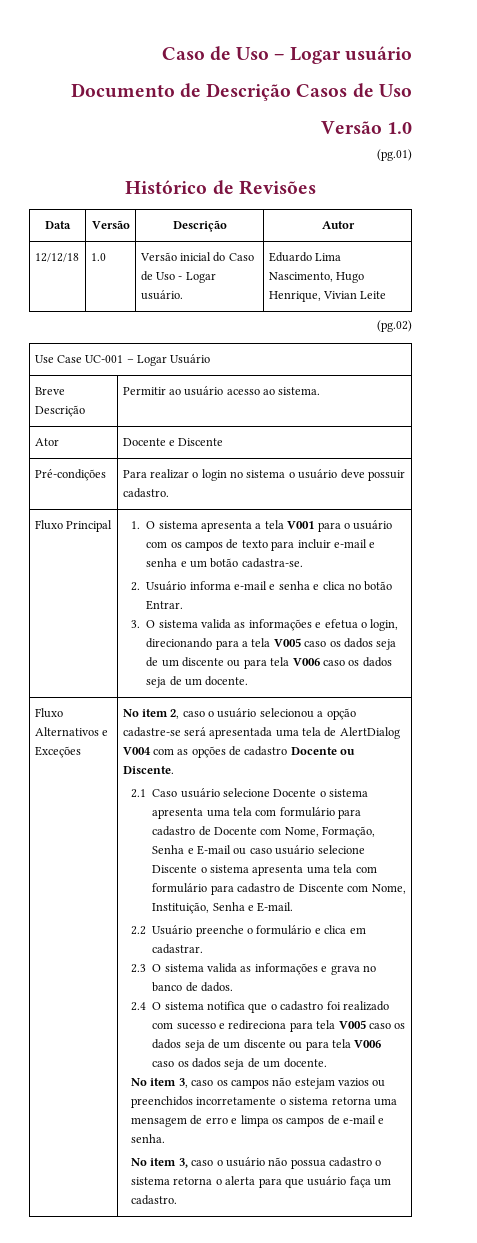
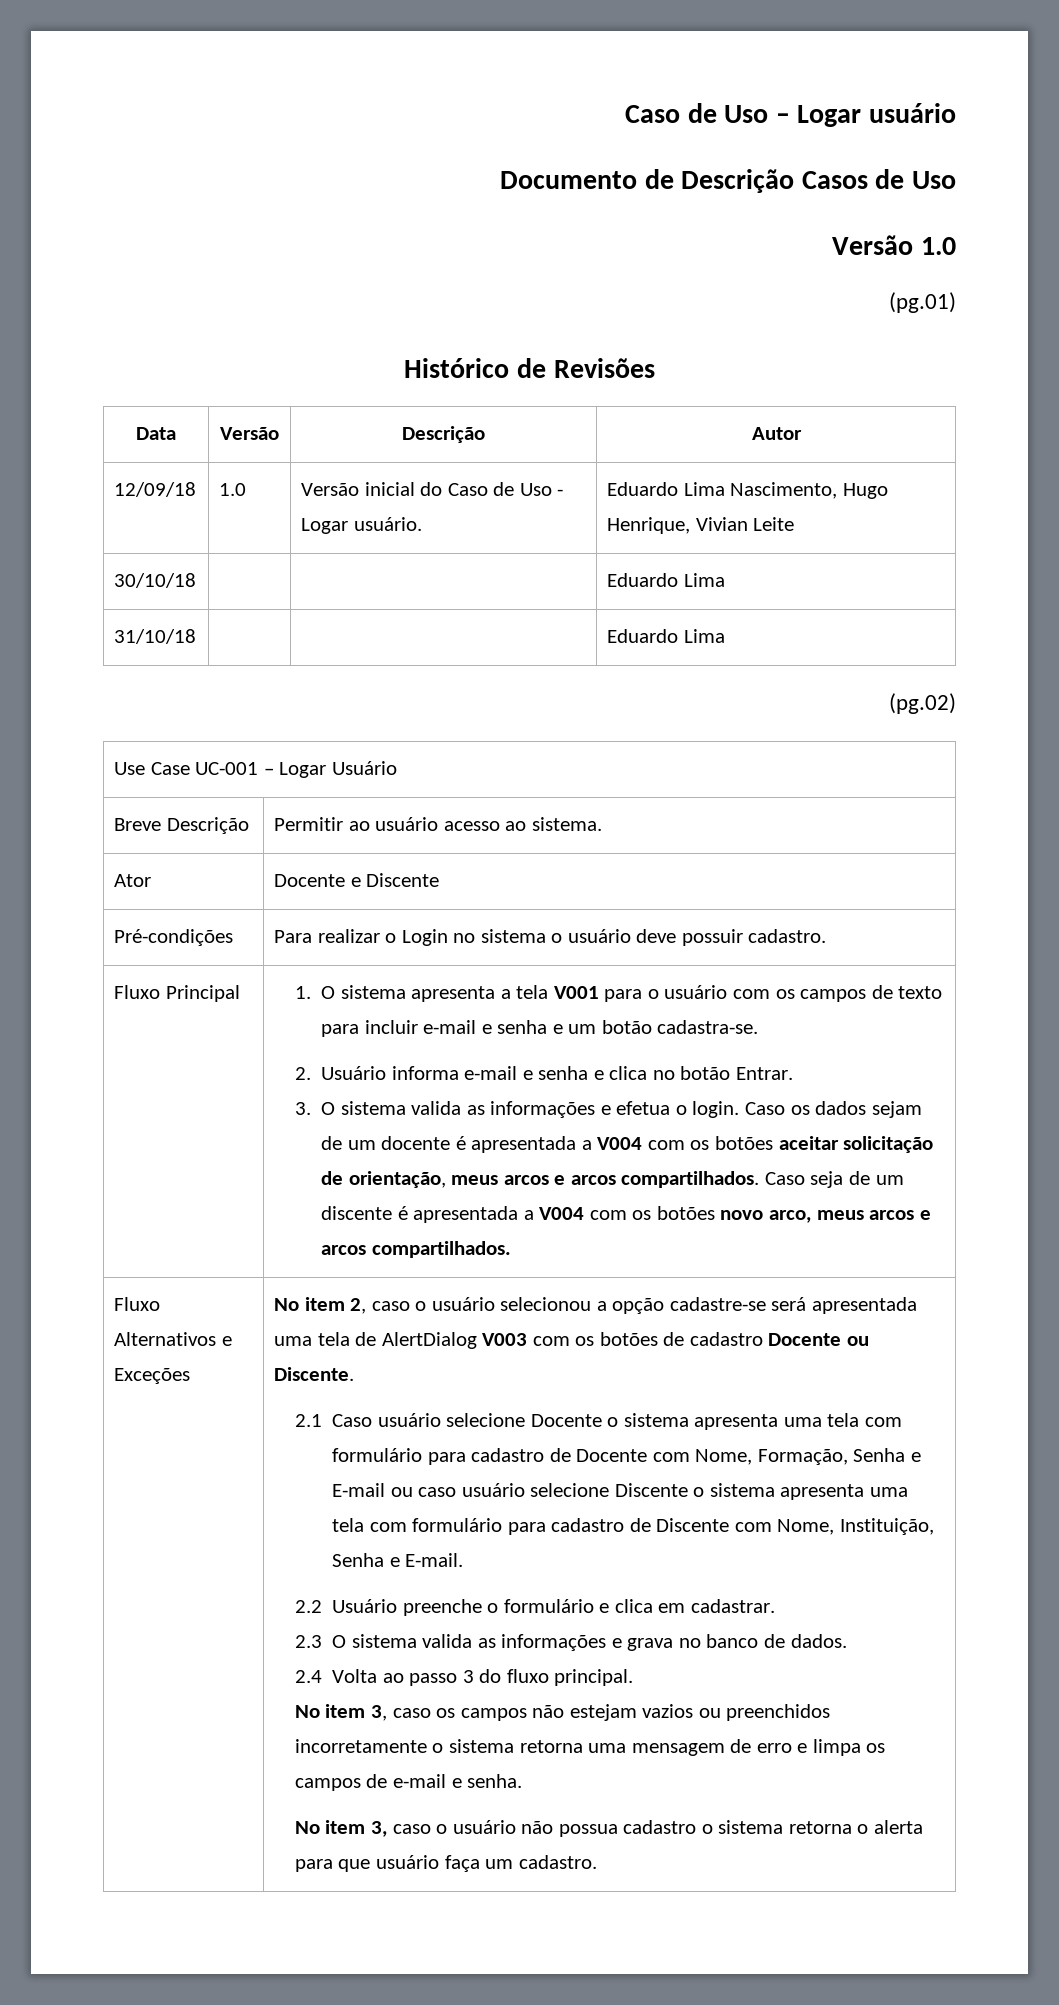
- 12/12/18 | 1.0 | Versão inicial do Caso de Uso - Logar usuário. | Eduardo Lima Nascimento, Hugo Henrique, Vivian Leite
+ 12/09/18 | 1.0 | Versão inicial do Caso de Uso - Logar usuário. | Eduardo Lima Nascimento, Hugo Henrique, Vivian Leite
+ 30/10/18 | | | Eduardo Lima
+ 31/10/18 | | | Eduardo Lima
- Pré-condições | Para realizar o login no sistema o usuário deve possuir cadastro.
+ Pré-condições | Para realizar o Login no sistema o usuário deve possuir cadastro.
- 3. O sistema valida as informações e efetua o login, direcionando para a tela V005 caso os dados seja de um discente ou para tela V006 caso os dados seja de um docente.
+ 3. O sistema valida as informações e efetua o login. Caso os dados sejam de um docente é apresentada a V004 com os botões aceitar solicitação de orientação, meus arcos e arcos compartilhados. Caso seja de um discente é apresentada a V004 com os botões novo arco, meus arcos e arcos compartilhados.
- No item 2, caso o usuário selecionou a opção cadastre-se será apresentada uma tela de AlertDialog V004 com as opções de cadastro Docente ou Discente.
+ No item 2, caso o usuário selecionou a opção cadastre-se será apresentada uma tela de AlertDialog V003 com os botões de cadastro Docente ou Discente.
- 2.4 O sistema notifica que o cadastro foi realizado com sucesso e redireciona para tela V005 caso os dados seja de um discente ou para tela V006 caso os dados seja de um docente.
+ 2.4 Volta ao passo 3 do fluxo principal.

